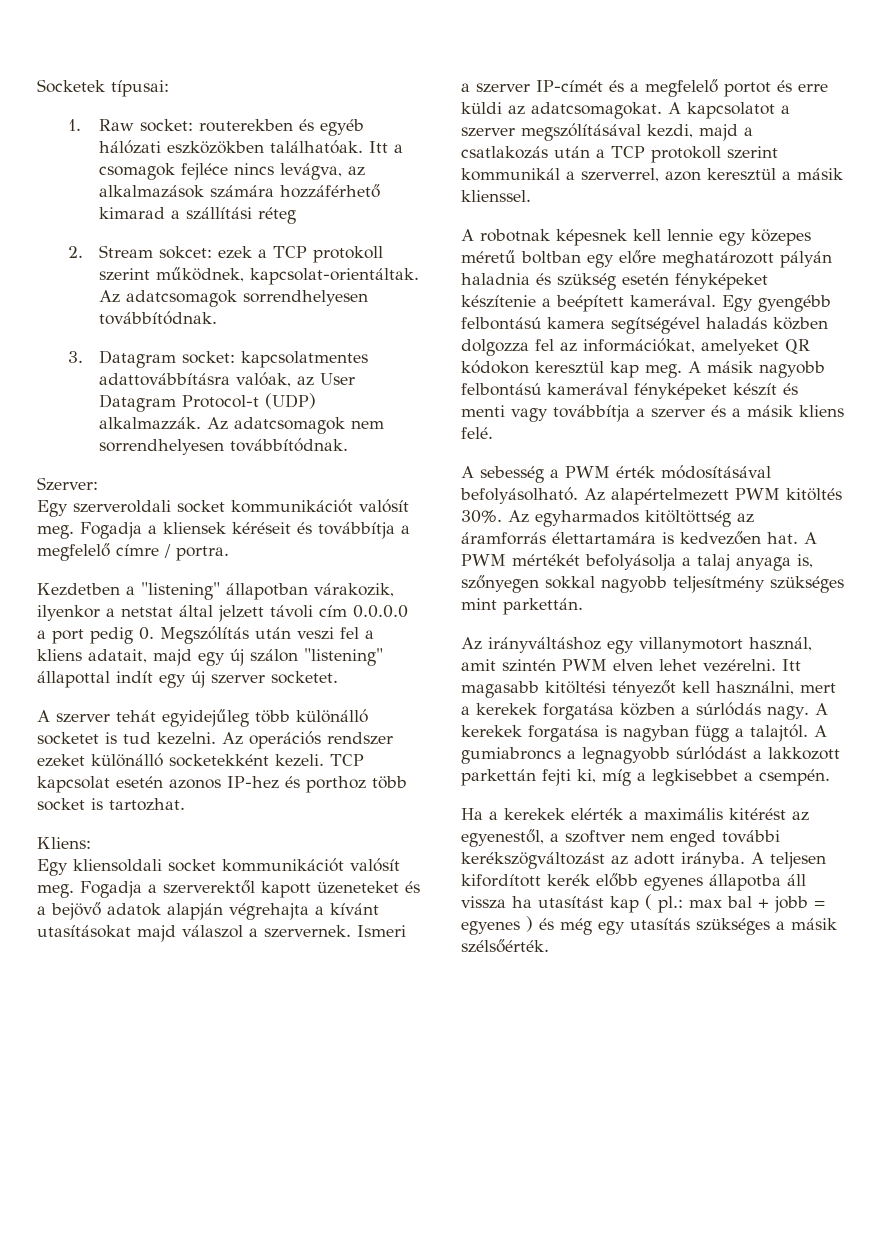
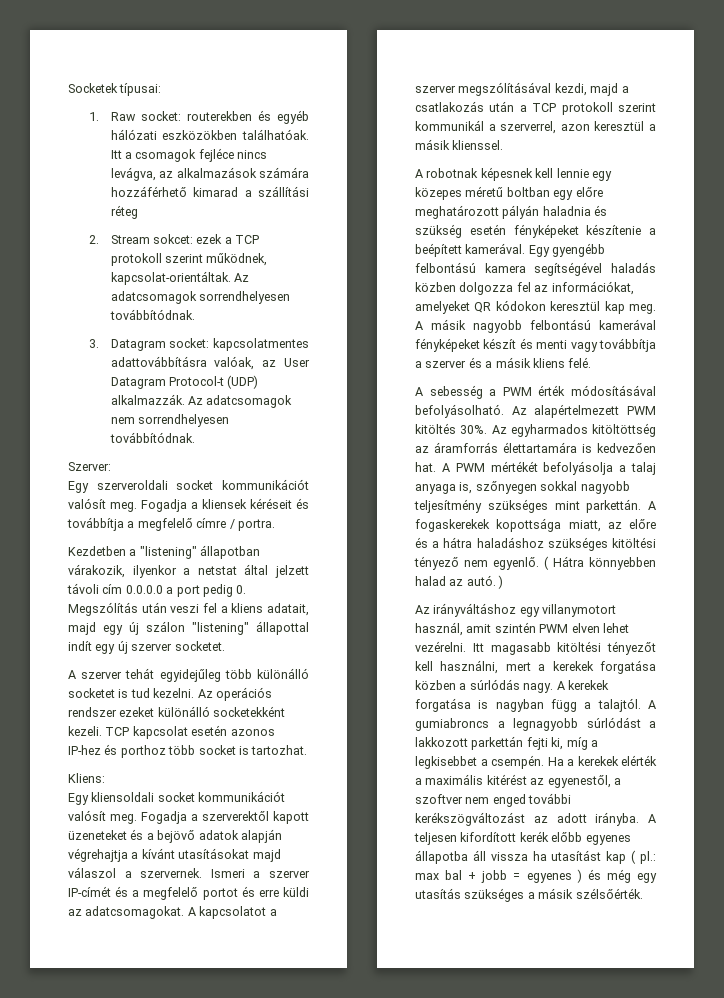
- Fogadja a szerverektől kapott üzeneteket és a bejövő adatok alapján végrehajta a kívánt utasításokat majd válaszol a szervernek.
+ Fogadja a szerverektől kapott üzeneteket és a bejövő adatok alapján végrehajtja a kívánt utasításokat majd válaszol a szervernek.
+ A fogaskerekek kopottsága miatt, az előre és a hátra haladáshoz szükséges kitöltési tényező nem egyenlő. ( Hátra könnyebben halad az autó. )
- A gumiabroncs a legnagyobb súrlódást a lakkozott parkettán fejti ki, míg a legkisebbet a csempén.
- Ha a kerekek elérték a maximális kitérést az egyenestől, a szoftver nem enged további kerékszögváltozást az adott irányba.
+ A gumiabroncs a legnagyobb súrlódást a lakkozott parkettán fejti ki, míg a legkisebbet a csempén. Ha a kerekek elérték a maximális kitérést az egyenestől, a szoftver nem enged további kerékszögváltozást az adott irányba.

